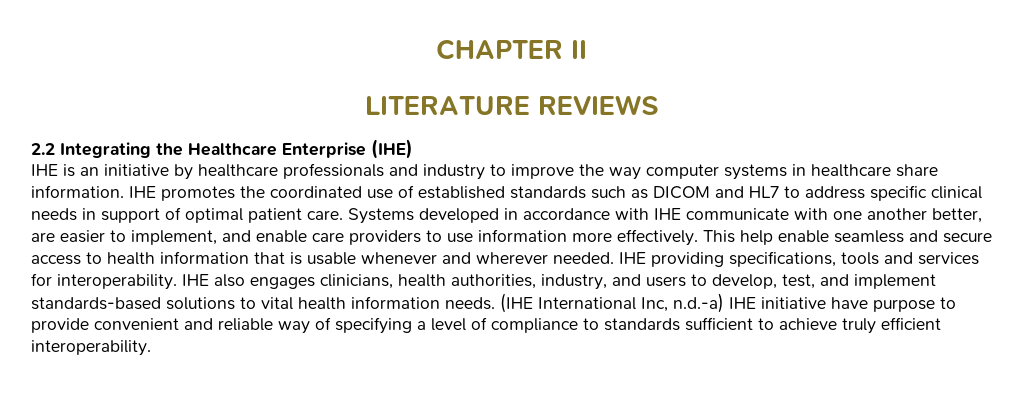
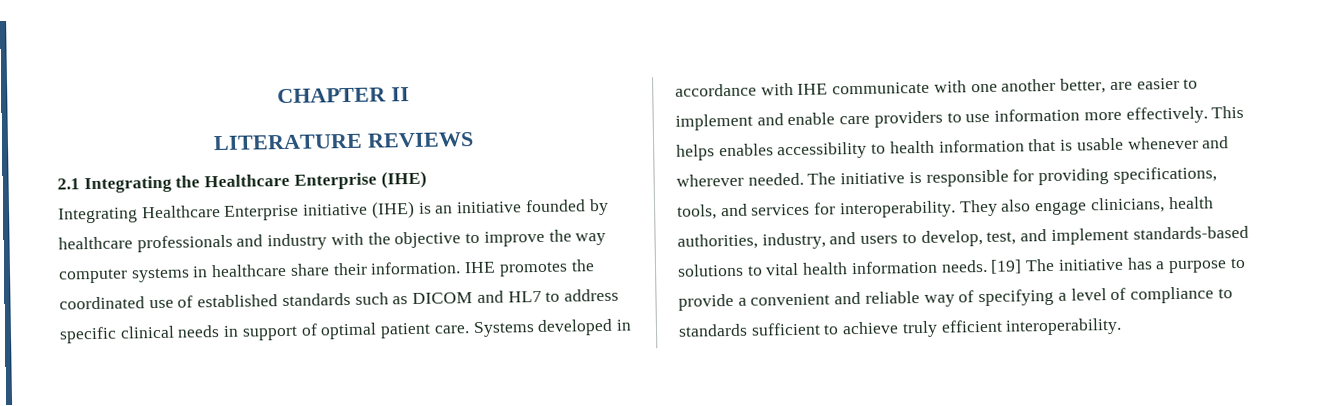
- 2.2 Integrating the Healthcare Enterprise (IHE)
+ 2.1 Integrating the Healthcare Enterprise (IHE)
- IHE is an initiative by healthcare professionals and industry to improve the way computer systems in healthcare share information.
+ Integrating Healthcare Enterprise initiative (IHE) is an initiative founded by healthcare professionals and industry with the objective to improve the way computer systems in healthcare share their information.
- Systems developed in accordance with IHE communicate with one another better, are easier to implement, and enable care providers to use information more effectively.
+ Systems developed in accordance with IHE communicate with one another better, are easier to implement and enable care providers to use information more effectively.
- This help enable seamless and secure access to health information that is usable whenever and wherever needed.
+ This helps enables accessibility to health information that is usable whenever and wherever needed.
- IHE providing specifications, tools and services for interoperability.
+ The initiative is responsible for providing specifications, tools, and services for interoperability.
- IHE also engages clinicians, health authorities, industry, and users to develop, test, and implement standards-based solutions to vital health information needs.
+ They also engage clinicians, health authorities, industry, and users to develop, test, and implement standards-based solutions to vital health information needs.
- (IHE International Inc, n.d.-a) IHE initiative have purpose to provide convenient and reliable way of specifying a level of compliance to standards sufficient to achieve truly efficient interoperability.
+ [19] The initiative has a purpose to provide a convenient and reliable way of specifying a level of compliance to standards sufficient to achieve truly efficient interoperability.

